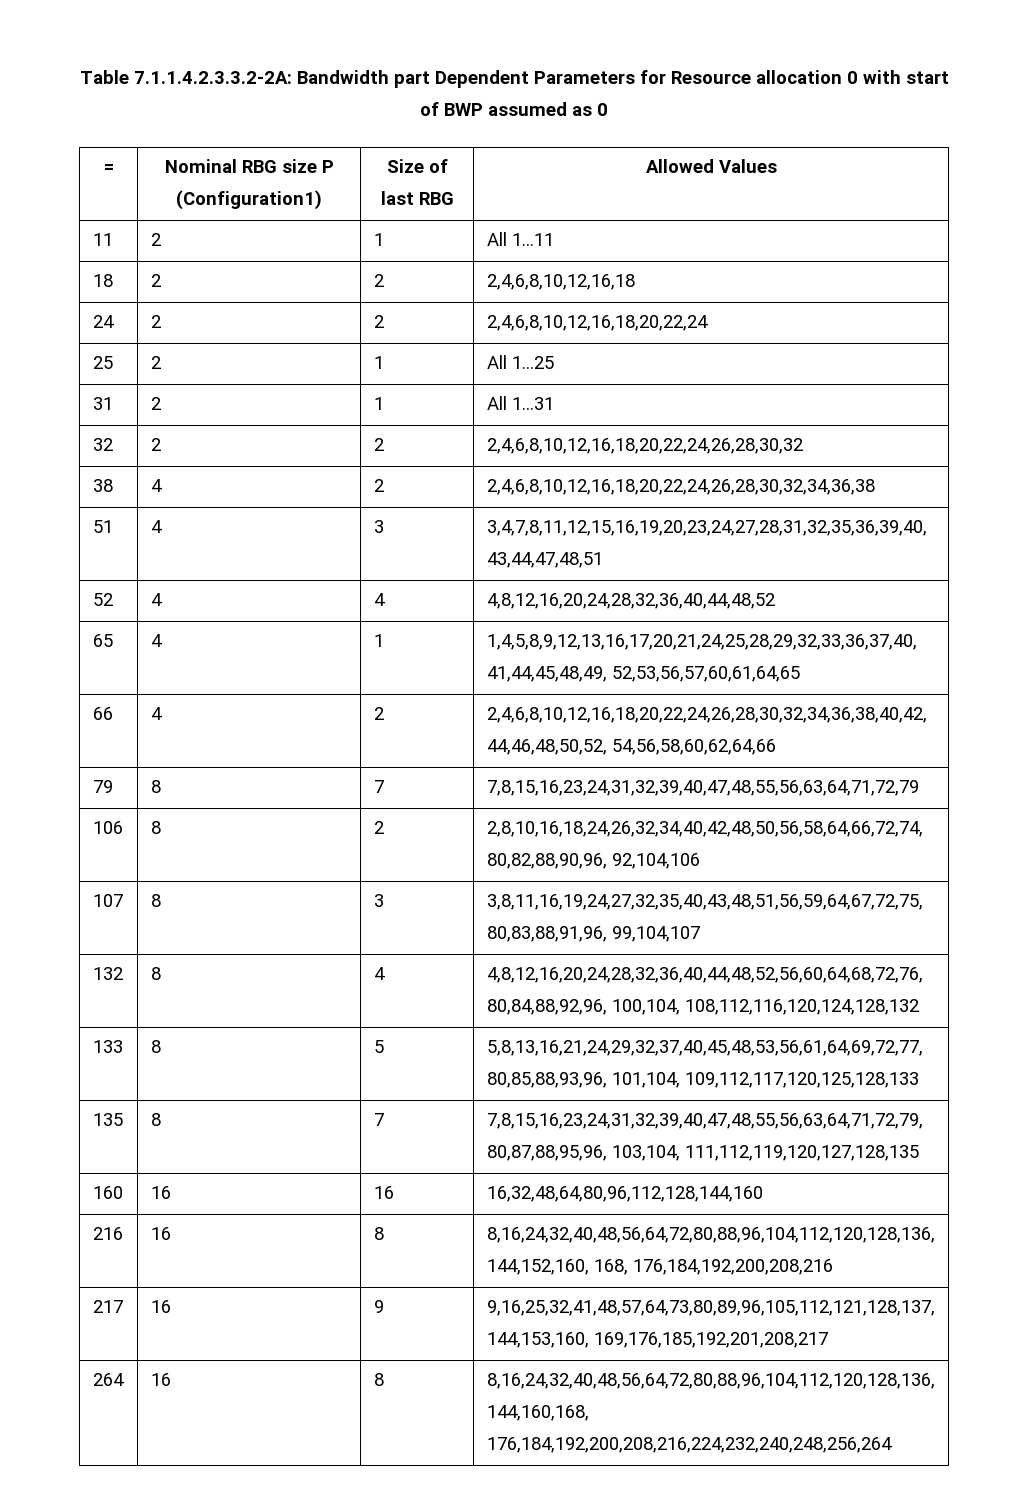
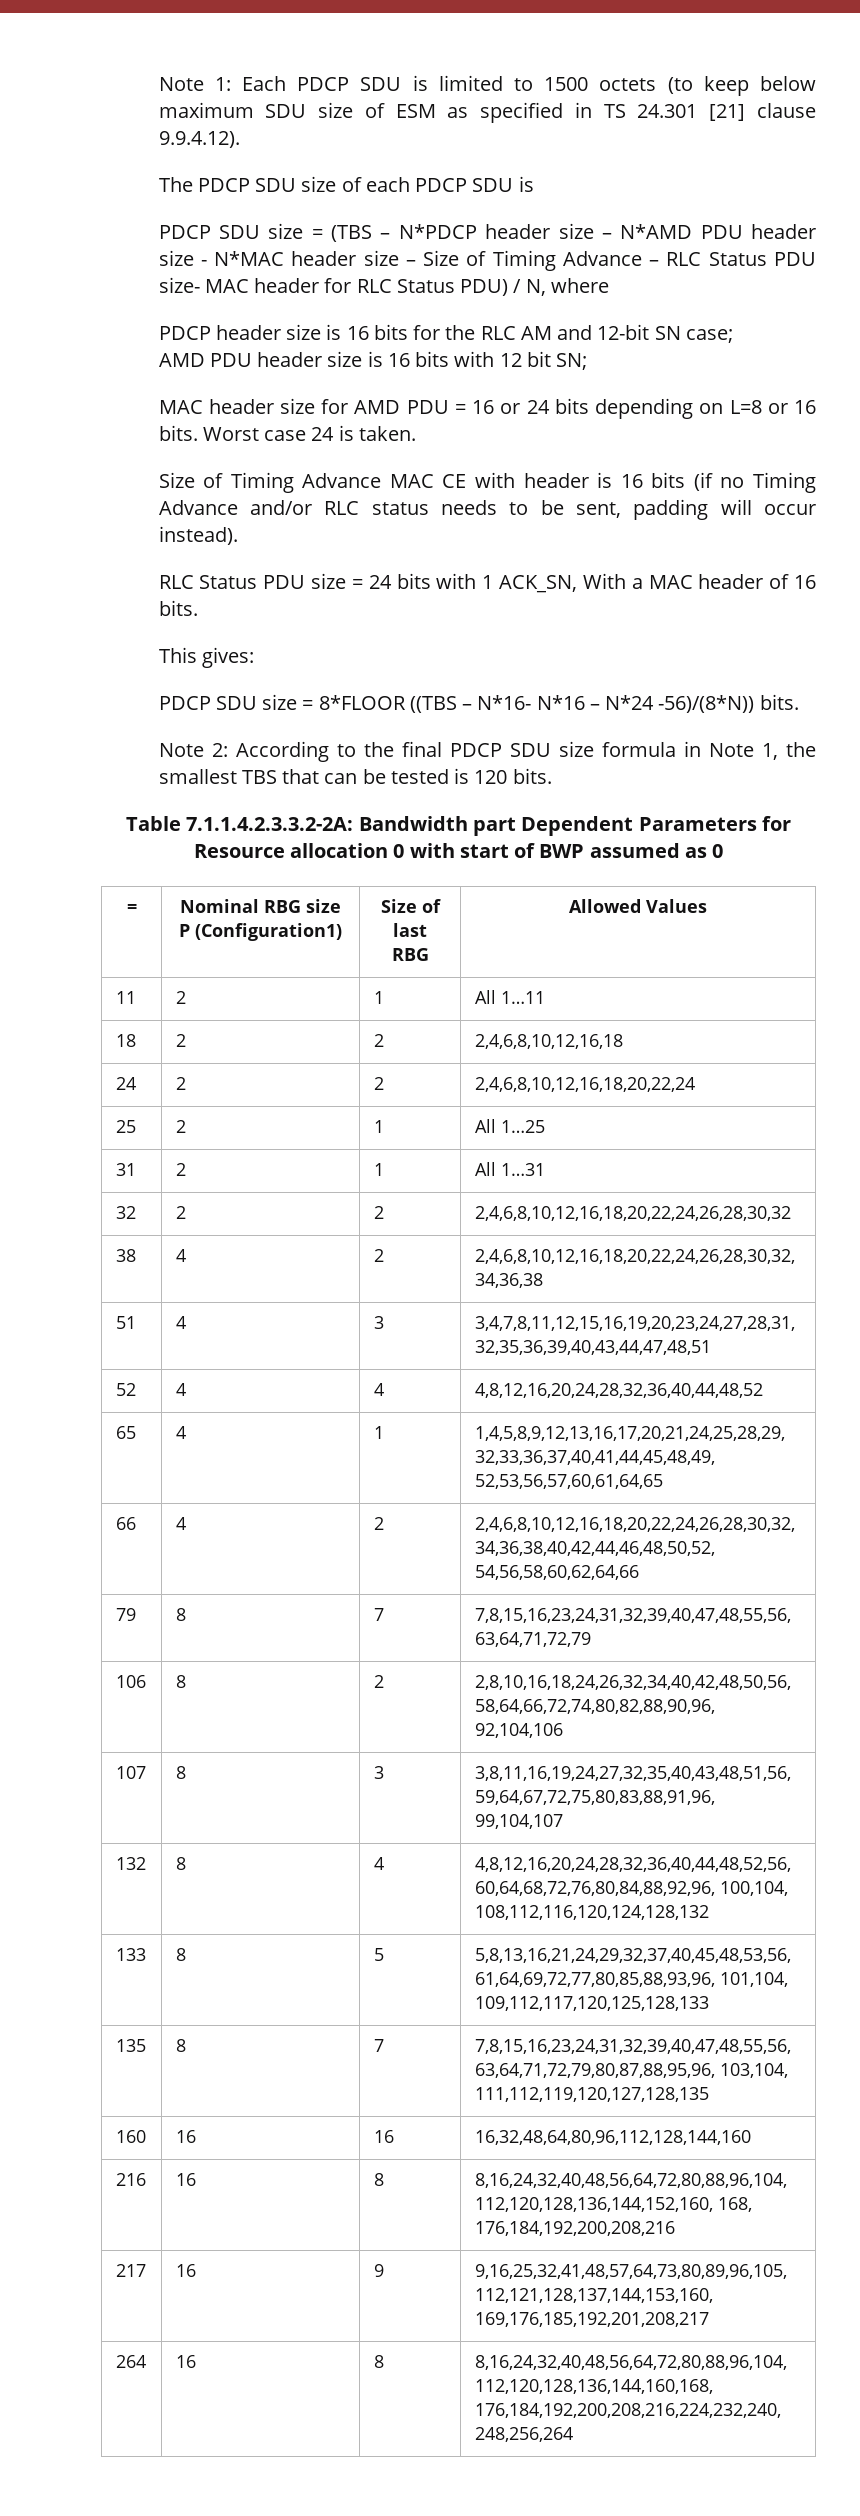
+ Note 1: Each PDCP SDU is limited to 1500 octets (to keep below maximum SDU size of ESM as specified in TS 24.301 [21] clause 9.9.4.12).
+ The PDCP SDU size of each PDCP SDU is
+ PDCP SDU size = (TBS – N*PDCP header size – N*AMD PDU header size - N*MAC header size – Size of Timing Advance – RLC Status PDU size- MAC header for RLC Status PDU) / N, where
+ PDCP header size is 16 bits for the RLC AM and 12-bit SN case;
+ AMD PDU header size is 16 bits with 12 bit SN;
+ MAC header size for AMD PDU = 16 or 24 bits depending on L=8 or 16 bits. Worst case 24 is taken.
+ Size of Timing Advance MAC CE with header is 16 bits (if no Timing Advance and/or RLC status needs to be sent, padding will occur instead).
+ RLC Status PDU size = 24 bits with 1 ACK_SN, With a MAC header of 16 bits.
+ This gives:
+ PDCP SDU size = 8*FLOOR ((TBS – N*16- N*16 – N*24 -56)/(8*N)) bits.
+ Note 2: According to the final PDCP SDU size formula in Note 1, the smallest TBS that can be tested is 120 bits.

